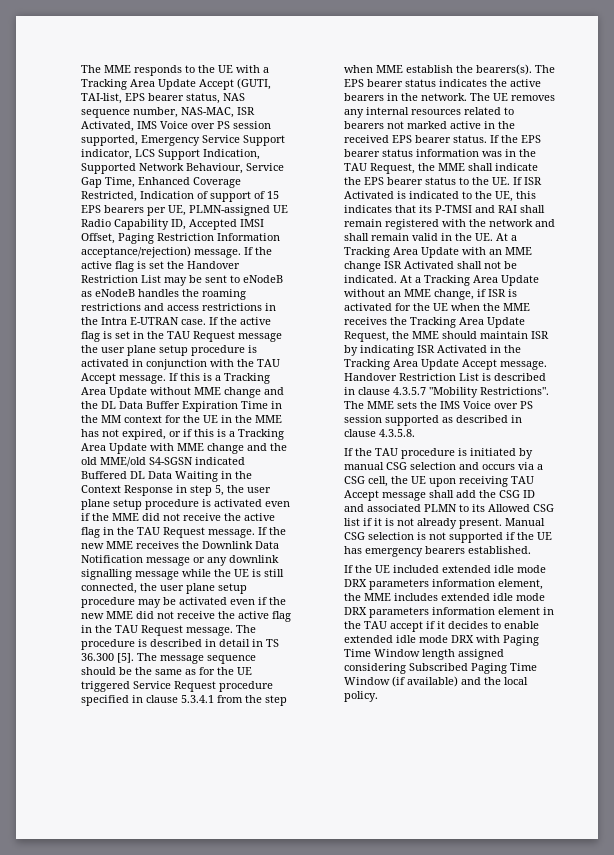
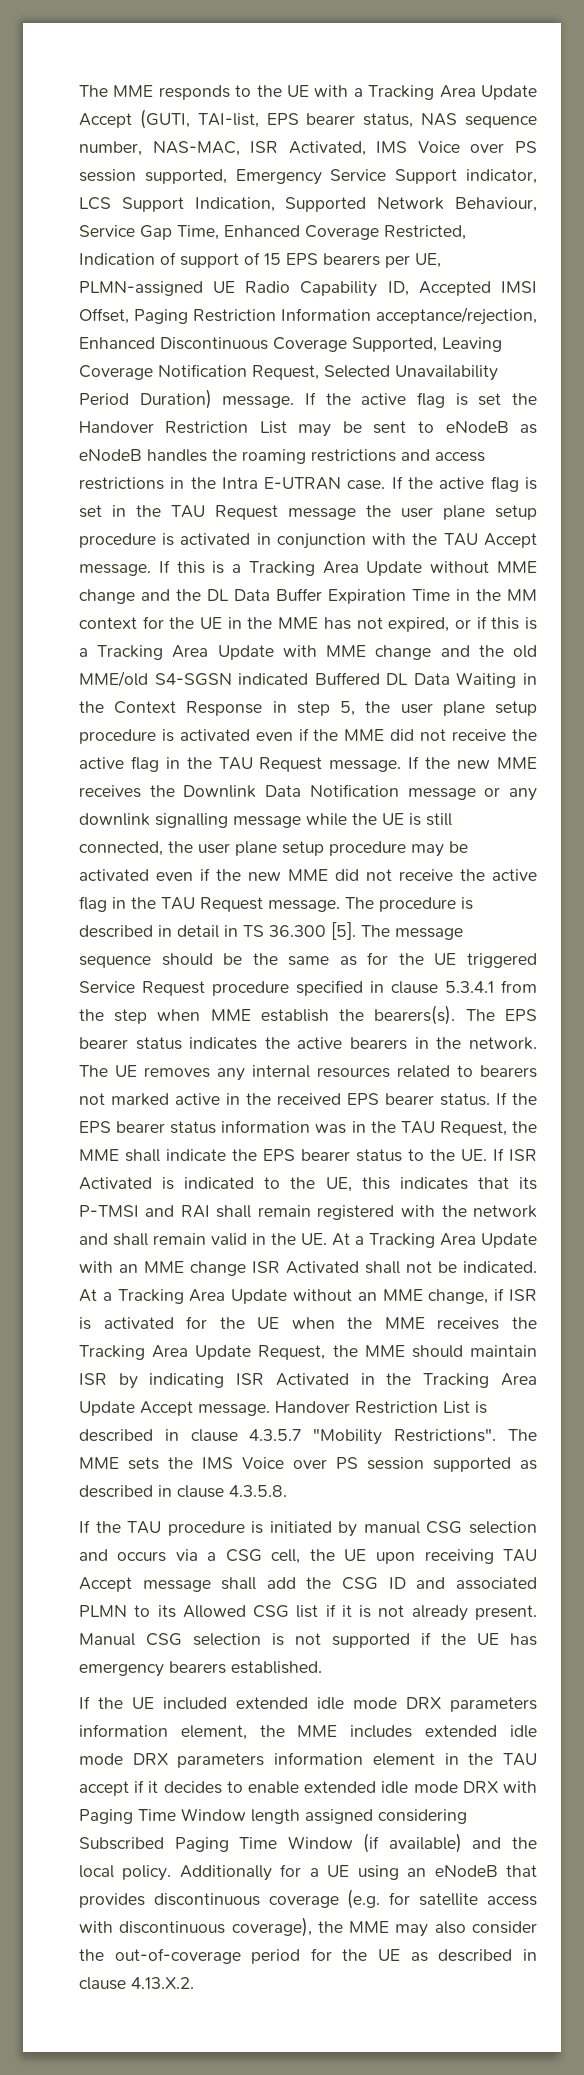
- The MME responds to the UE with a Tracking Area Update Accept (GUTI, TAI-list, EPS bearer status, NAS sequence number, NAS-MAC, ISR Activated, IMS Voice over PS session supported, Emergency Service Support indicator, LCS Support Indication, Supported Network Behaviour, Service Gap Time, Enhanced Coverage Restricted, Indication of support of 15 EPS bearers per UE, PLMN-assigned UE Radio Capability ID, Accepted IMSI Offset, Paging Restriction Information acceptance/rejection) message.
+ The MME responds to the UE with a Tracking Area Update Accept (GUTI, TAI-list, EPS bearer status, NAS sequence number, NAS-MAC, ISR Activated, IMS Voice over PS session supported, Emergency Service Support indicator, LCS Support Indication, Supported Network Behaviour, Service Gap Time, Enhanced Coverage Restricted, Indication of support of 15 EPS bearers per UE, PLMN-assigned UE Radio Capability ID, Accepted IMSI Offset, Paging Restriction Information acceptance/rejection, Enhanced Discontinuous Coverage Supported, Leaving Coverage Notification Request, Selected Unavailability Period Duration) message.
+ Additionally for a UE using an eNodeB that provides discontinuous coverage (e.g. for satellite access with discontinuous coverage), the MME may also consider the out-of-coverage period for the UE as described in clause 4.13.X.2.

